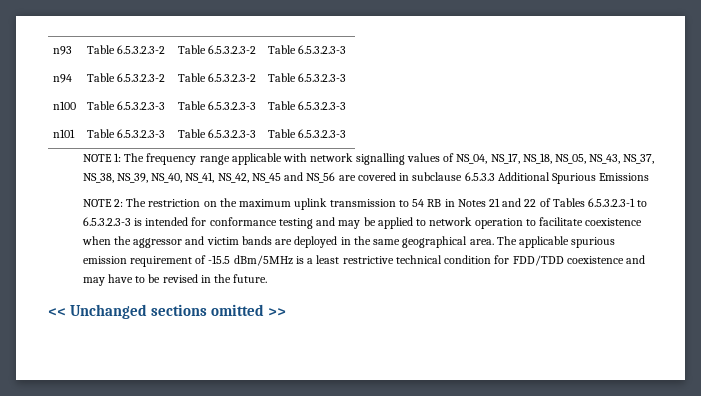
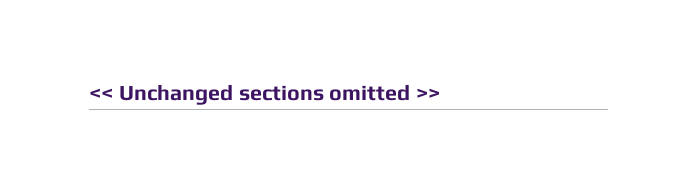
- n93 | Table 6.5.3.2.3-2 | Table 6.5.3.2.3-2 | Table 6.5.3.2.3-3
- n94 | Table 6.5.3.2.3-2 | Table 6.5.3.2.3-2 | Table 6.5.3.2.3-3
- n100 | Table 6.5.3.2.3-3 | Table 6.5.3.2.3-3 | Table 6.5.3.2.3-3
- n101 | Table 6.5.3.2.3-3 | Table 6.5.3.2.3-3 | Table 6.5.3.2.3-3
- NOTE 1: The frequency range applicable with network signalling values of NS_04, NS_17, NS_18, NS_05, NS_43, NS_37, NS_38, NS_39, NS_40, NS_41, NS_42, NS_45 and NS_56 are covered in subclause 6.5.3.3 Additional Spurious Emissions
- NOTE 2: The restriction on the maximum uplink transmission to 54 RB in Notes 21 and 22 of Tables 6.5.3.2.3-1 to 6.5.3.2.3-3 is intended for conformance testing and may be applied to network operation to facilitate coexistence when the aggressor and victim bands are deployed in the same geographical area. The applicable spurious emission requirement of -15.5 dBm/5MHz is a least restrictive technical condition for FDD/TDD coexistence and may have to be revised in the future.

